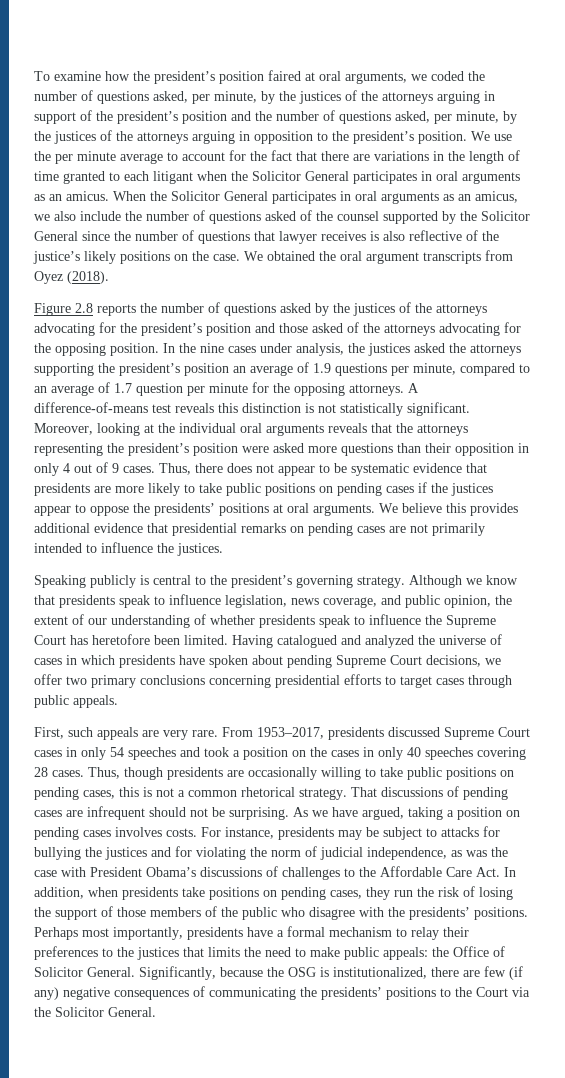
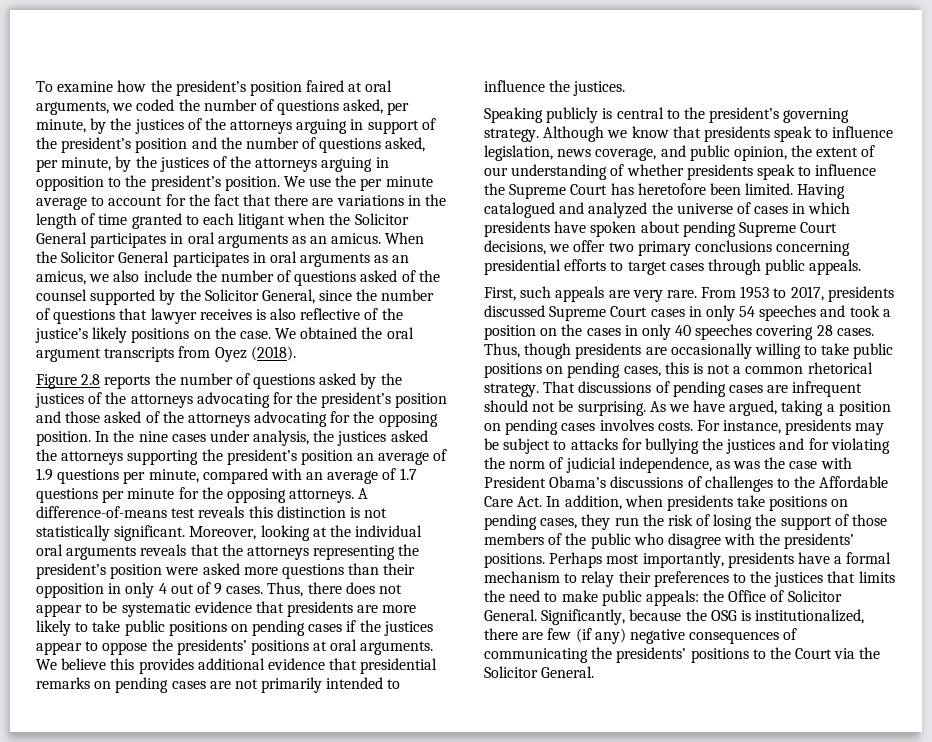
- When the Solicitor General participates in oral arguments as an amicus, we also include the number of questions asked of the counsel supported by the Solicitor General since the number of questions that lawyer receives is also reflective of the justice’s likely positions on the case.
+ When the Solicitor General participates in oral arguments as an amicus, we also include the number of questions asked of the counsel supported by the Solicitor General, since the number of questions that lawyer receives is also reflective of the justice’s likely positions on the case.
- In the nine cases under analysis, the justices asked the attorneys supporting the president’s position an average of 1.9 questions per minute, compared to an average of 1.7 question per minute for the opposing attorneys.
+ In the nine cases under analysis, the justices asked the attorneys supporting the president’s position an average of 1.9 questions per minute, compared with an average of 1.7 questions per minute for the opposing attorneys.
- From 1953–2017, presidents discussed Supreme Court cases in only 54 speeches and took a position on the cases in only 40 speeches covering 28 cases.
+ From 1953 to 2017, presidents discussed Supreme Court cases in only 54 speeches and took a position on the cases in only 40 speeches covering 28 cases.

